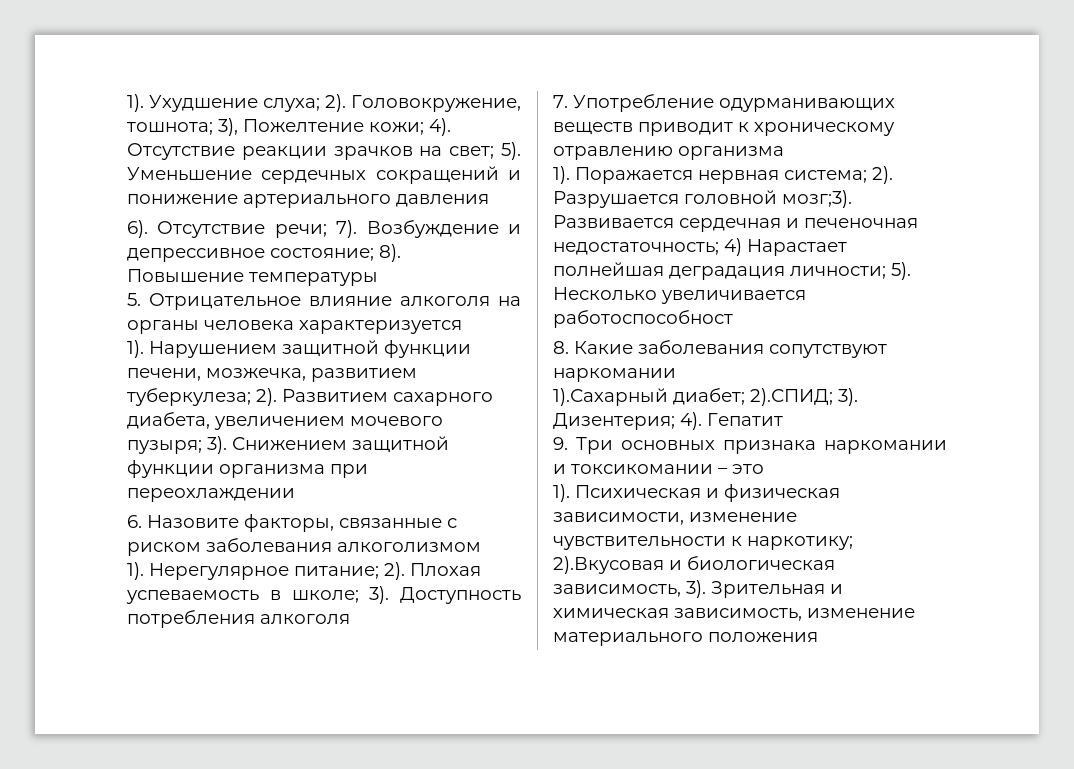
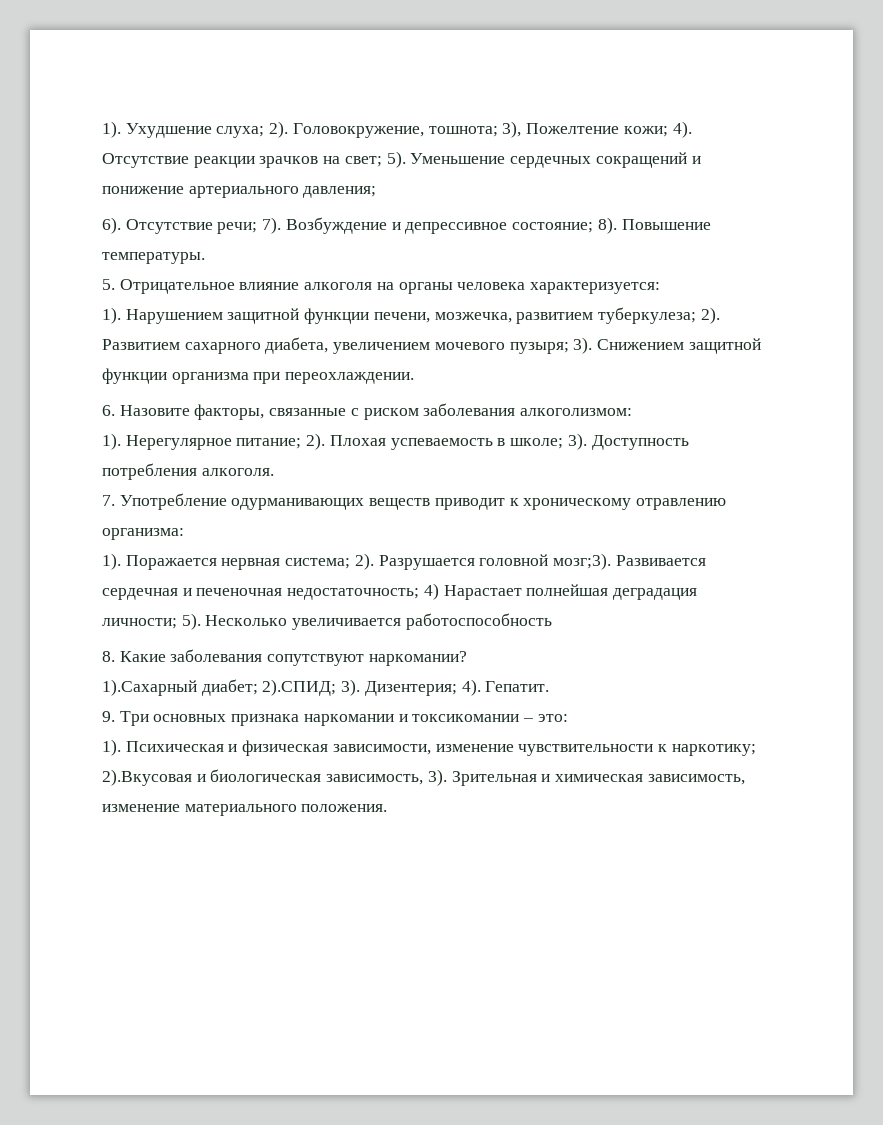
- Уменьшение сердечных сокращений и понижение артериального давления
+ Уменьшение сердечных сокращений и понижение артериального давления;
- Повышение температуры
+ Повышение температуры.
- 5. Отрицательное влияние алкоголя на органы человека характеризуется
+ 5. Отрицательное влияние алкоголя на органы человека характеризуется:
- Снижением защитной функции организма при переохлаждении
+ Снижением защитной функции организма при переохлаждении.
- 6. Назовите факторы, связанные с риском заболевания алкоголизмом
+ 6. Назовите факторы, связанные с риском заболевания алкоголизмом:
- Доступность потребления алкоголя
+ Доступность потребления алкоголя.
- 7. Употребление одурманивающих веществ приводит к хроническому отравлению организма
+ 7. Употребление одурманивающих веществ приводит к хроническому отравлению организма:
- Несколько увеличивается работоспособност
+ Несколько увеличивается работоспособность
- 8. Какие заболевания сопутствуют наркомании
+ 8. Какие заболевания сопутствуют наркомании?
- Гепатит
+ Гепатит.
- 9. Три основных признака наркомании и токсикомании – это
+ 9. Три основных признака наркомании и токсикомании – это:
- Зрительная и химическая зависимость, изменение материального положения
+ Зрительная и химическая зависимость, изменение материального положения.

